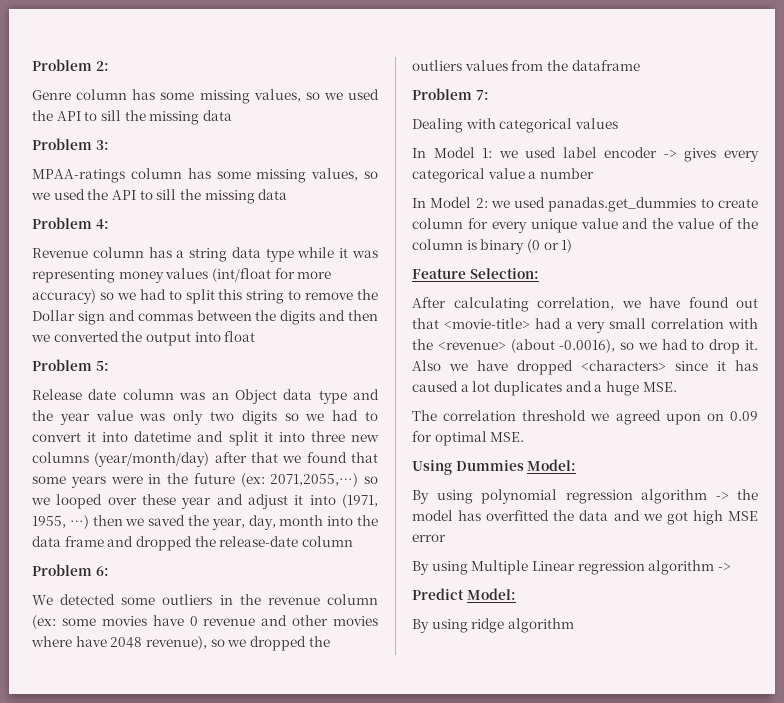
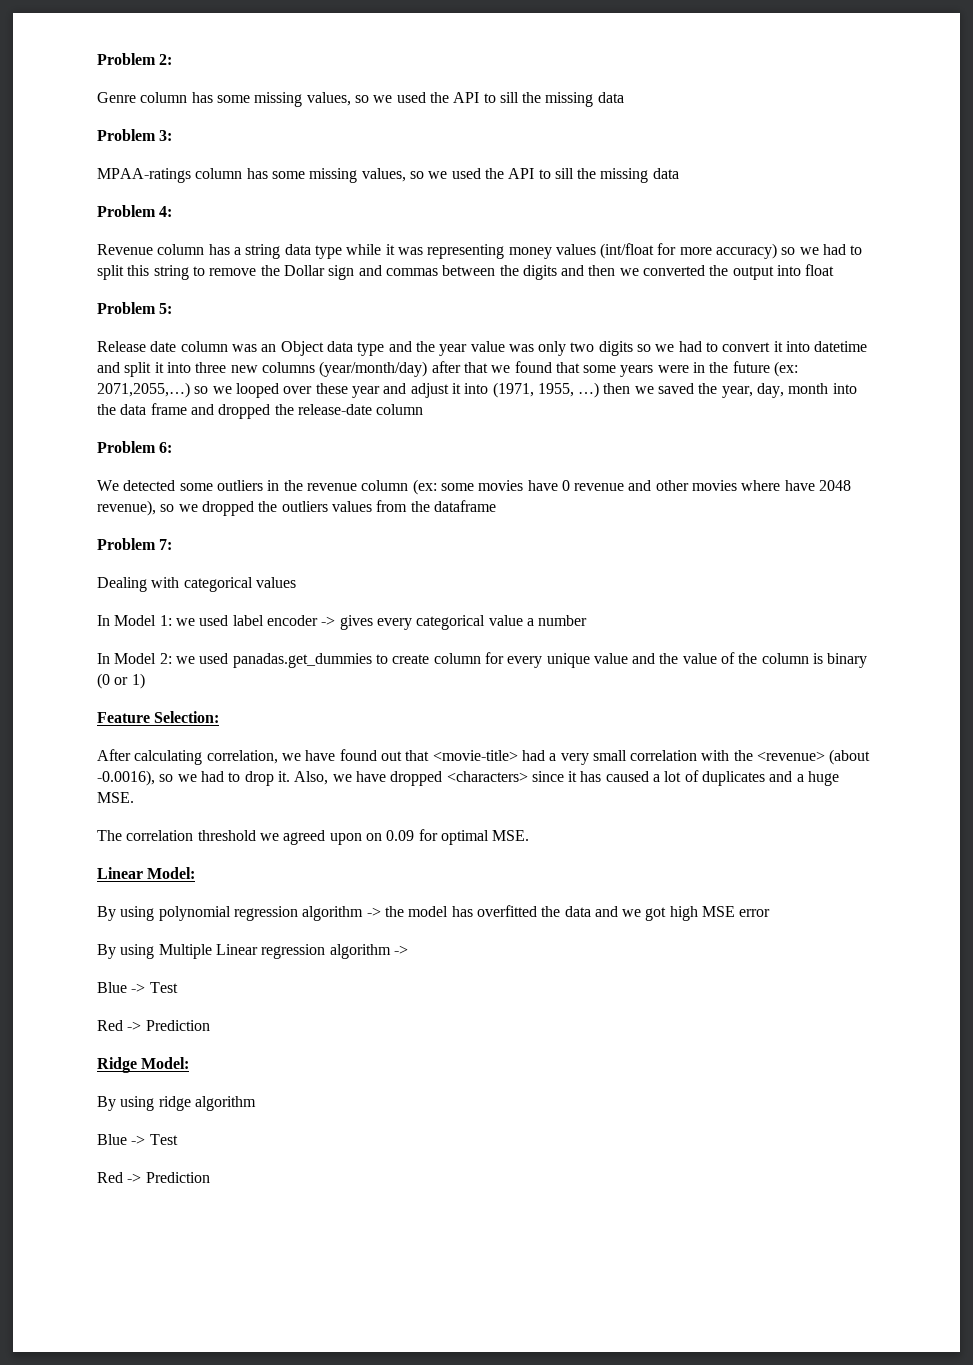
- Also we have dropped <characters> since it has caused a lot duplicates and a huge MSE.
+ Also, we have dropped <characters> since it has caused a lot of duplicates and a huge MSE.
- Using Dummies Model:
+ Linear Model:
  By using Multiple Linear regression algorithm ->
- Predict Model:
+ Blue -> Test
+ Red -> Prediction
+ Ridge Model:
  By using ridge algorithm
+ Blue -> Test
+ Red -> Prediction

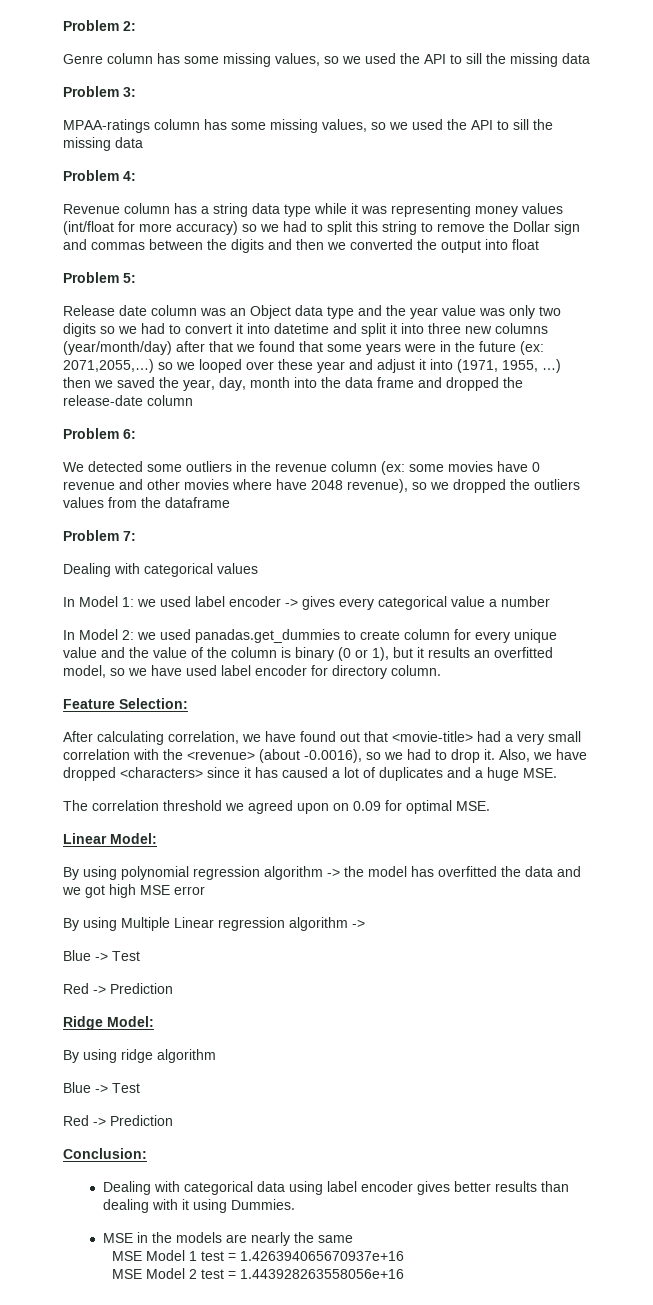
- In Model 2: we used panadas.get_dummies to create column for every unique value and the value of the column is binary (0 or 1)
+ In Model 2: we used panadas.get_dummies to create column for every unique value and the value of the column is binary (0 or 1), but it results an overfitted model, so we have used label encoder for directory column.
+ Conclusion:
+ Dealing with categorical data using label encoder gives better results than dealing with it using Dummies.
+ MSE in the models are nearly the same
+ MSE Model 1 test = 1.426394065670937e+16
+ MSE Model 2 test = 1.443928263558056e+16

